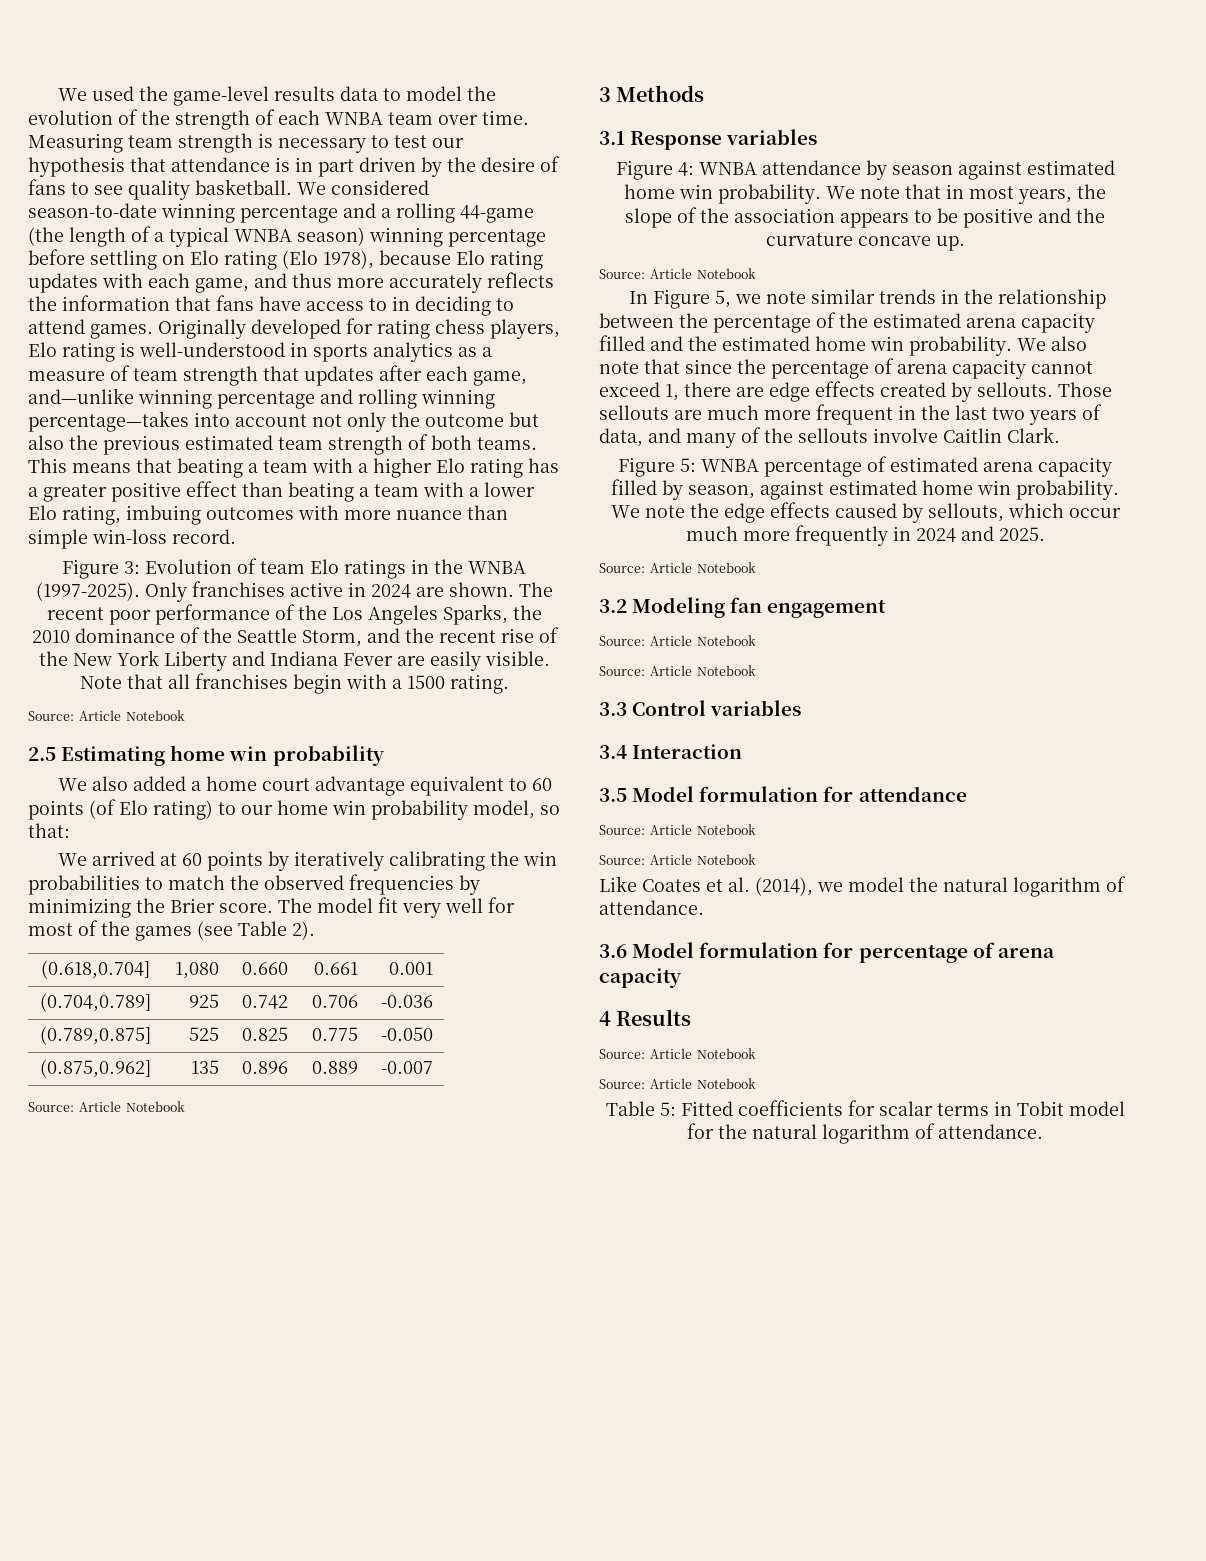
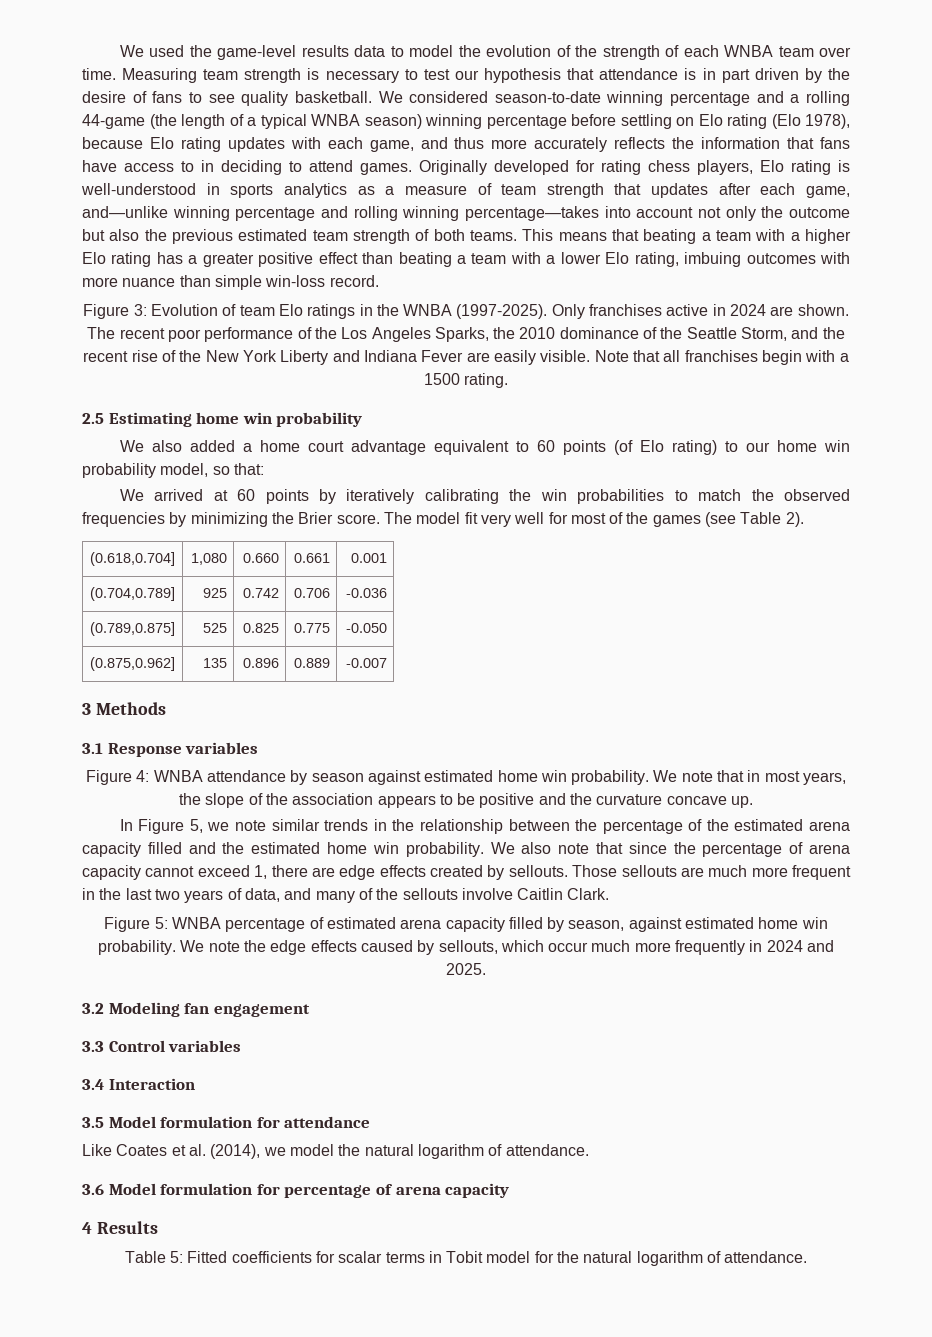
  Note that all franchises begin with a 1500 rating.
- Source: Article Notebook
  (0.875,0.962] | 135 | 0.896 | 0.889 | -0.007
- Source: Article Notebook
  We note that in most years, the slope of the association appears to be positive and the curvature concave up.
- Source: Article Notebook
  We note the edge effects caused by sellouts, which occur much more frequently in 2024 and 2025.
- Source: Article Notebook
  3.2 Modeling fan engagement
- Source: Article Notebook
- Source: Article Notebook
  3.5 Model formulation for attendance
- Source: Article Notebook
- Source: Article Notebook
  4 Results
- Source: Article Notebook
- Source: Article Notebook

